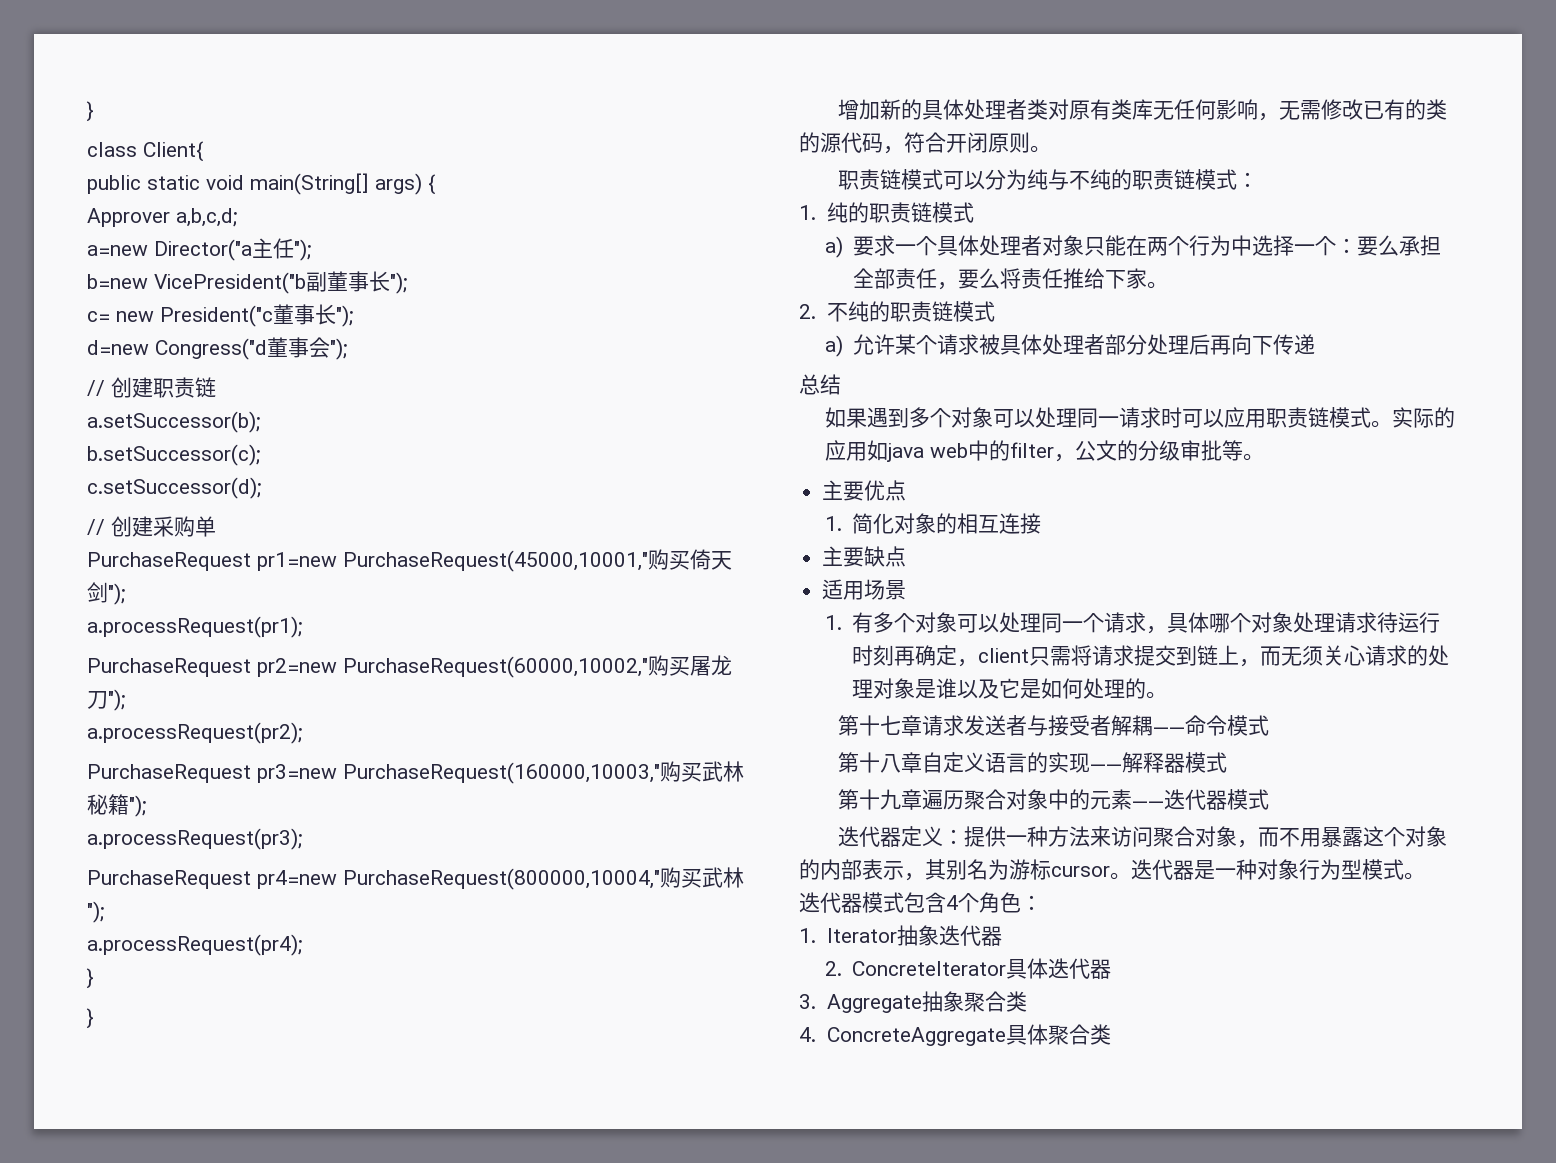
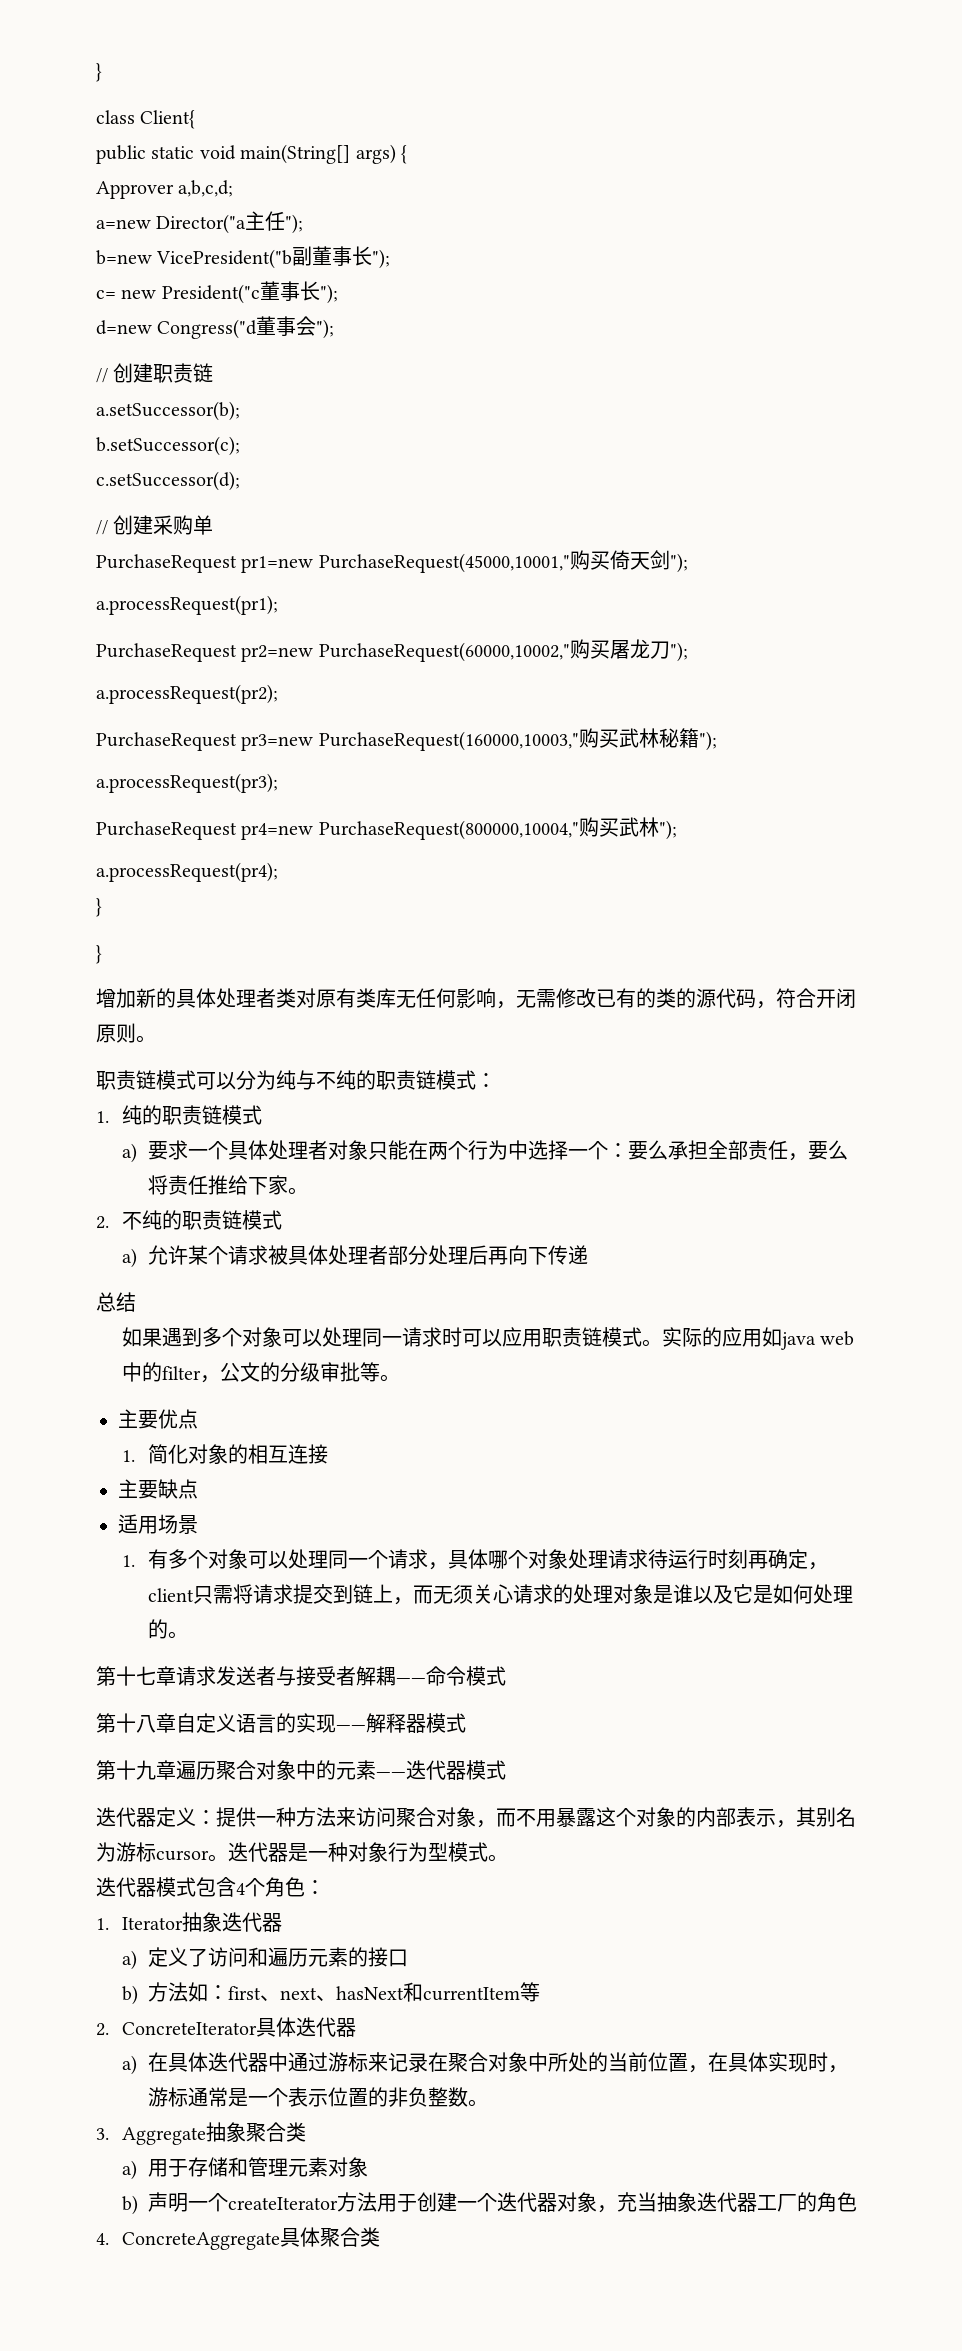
+ a)定义了访问和遍历元素的接口
+ b)方法如：first、next、hasNext和currentItem等
  2. ConcreteIterator具体迭代器
+ a)在具体迭代器中通过游标来记录在聚合对象中所处的当前位置，在具体实现时，游标通常是一个表示位置的非负整数。
+ a)用于存储和管理元素对象
+ b)声明一个createIterator方法用于创建一个迭代器对象，充当抽象迭代器工厂的角色

